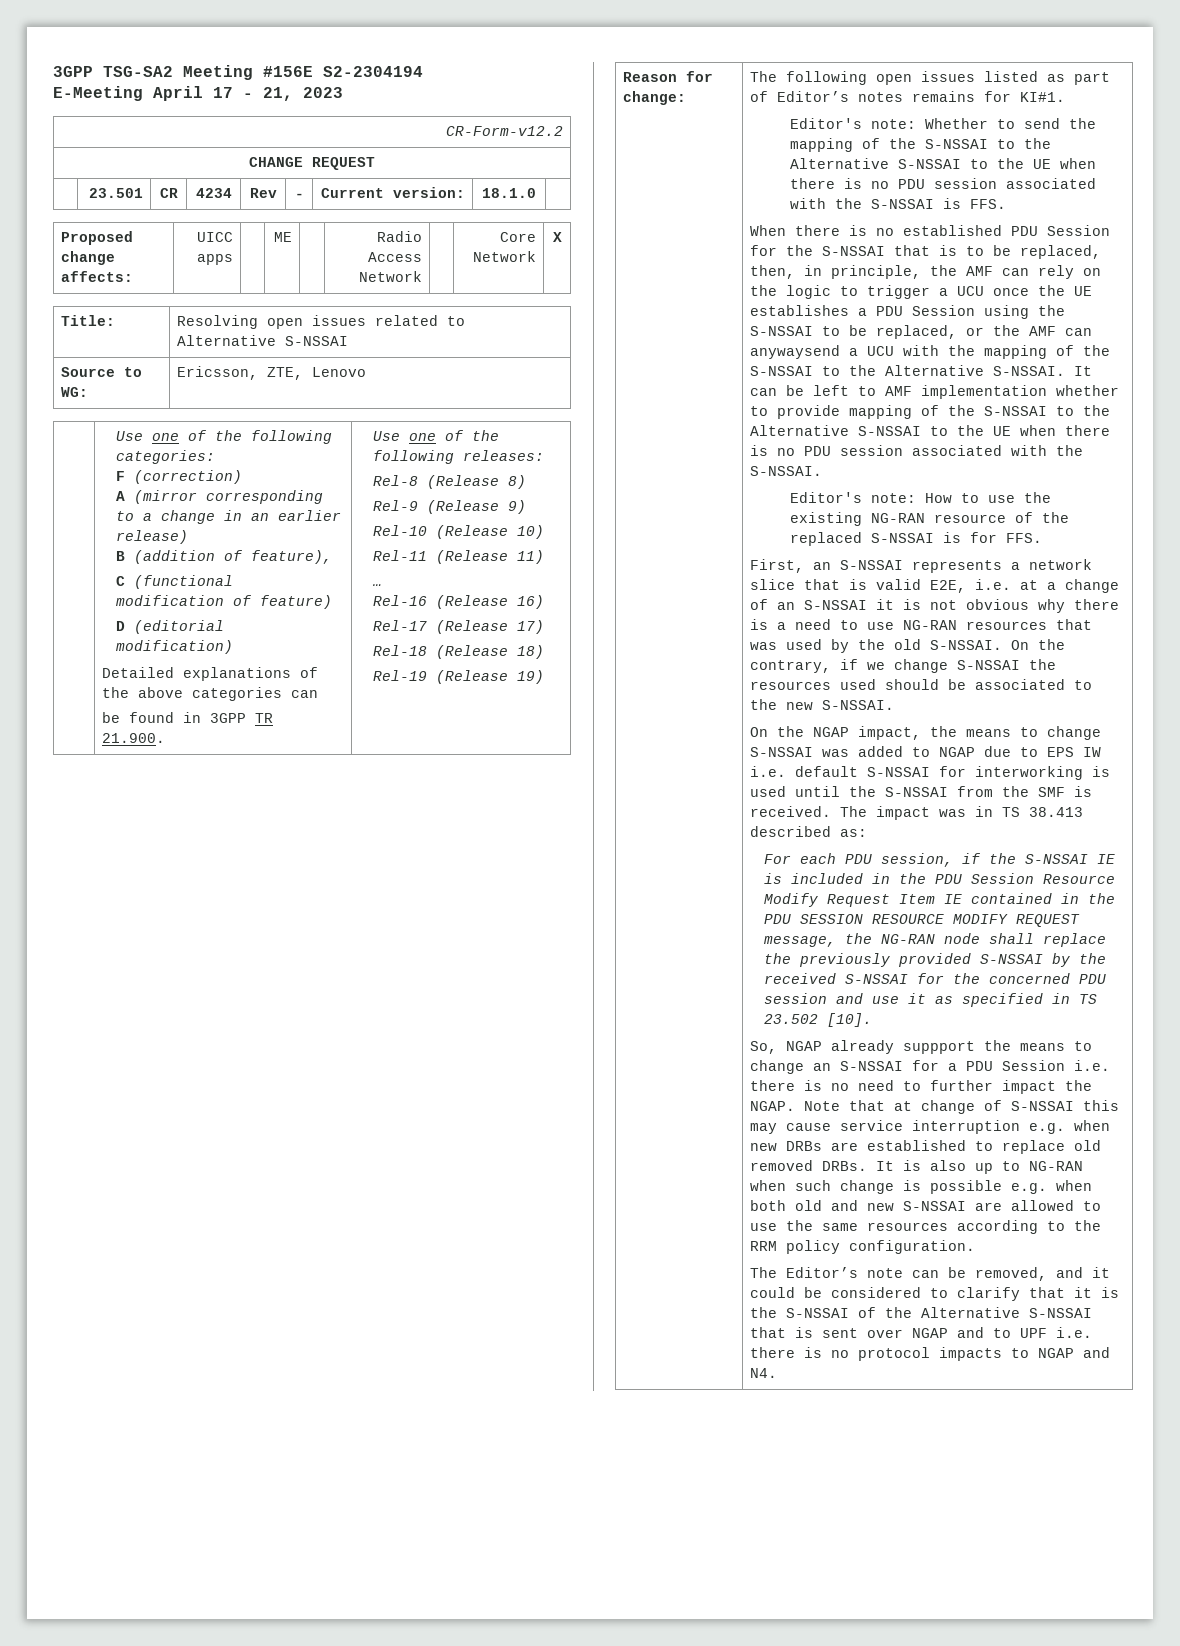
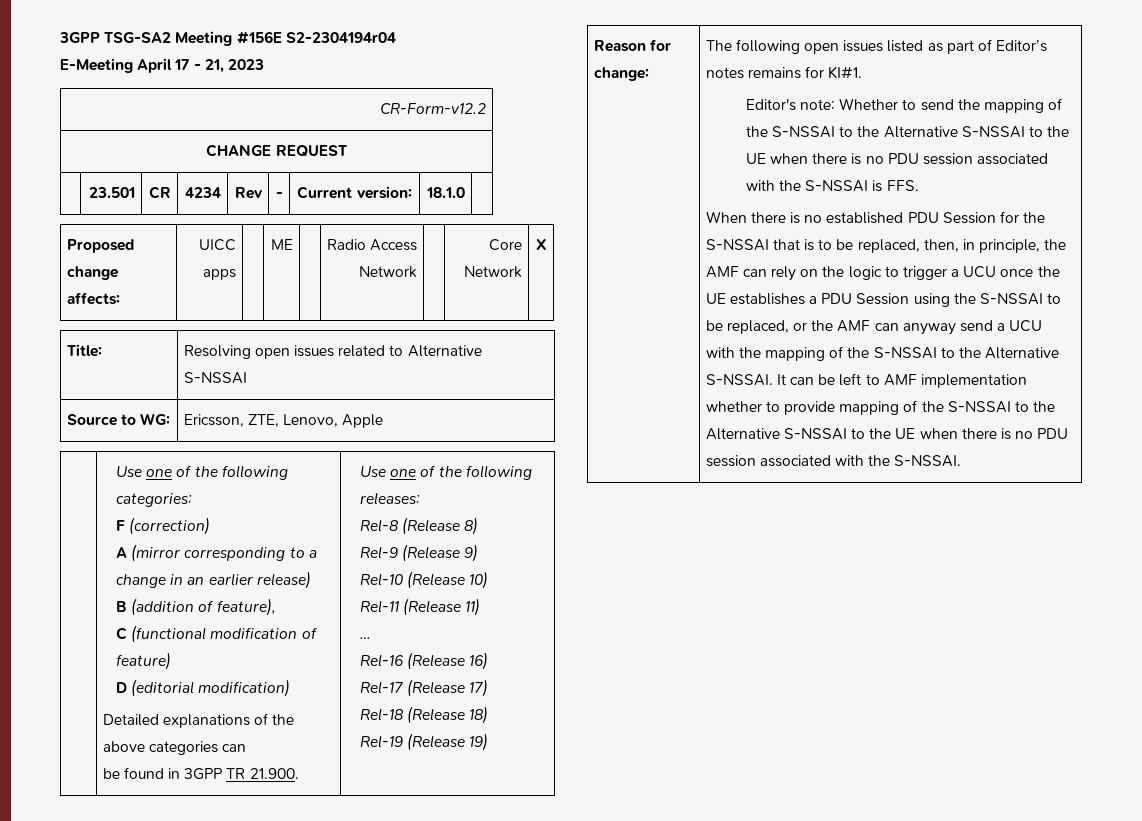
- 3GPP TSG-SA2 Meeting #156E S2-2304194
+ 3GPP TSG-SA2 Meeting #156E S2-2304194r04
- Source to WG: | Ericsson, ZTE, Lenovo
+ Source to WG: | Ericsson, ZTE, Lenovo, Apple
- When there is no established PDU Session for the S-NSSAI that is to be replaced, then, in principle, the AMF can rely on the logic to trigger a UCU once the UE establishes a PDU Session using the S-NSSAI to be replaced, or the AMF can anywaysend a UCU with the mapping of the S-NSSAI to the Alternative S-NSSAI.
+ When there is no established PDU Session for the S-NSSAI that is to be replaced, then, in principle, the AMF can rely on the logic to trigger a UCU once the UE establishes a PDU Session using the S-NSSAI to be replaced, or the AMF can anyway send a UCU with the mapping of the S-NSSAI to the Alternative S-NSSAI.
- Editor's note: How to use the existing NG-RAN resource of the replaced S-NSSAI is for FFS.
- First, an S-NSSAI represents a network slice that is valid E2E, i.e. at a change of an S-NSSAI it is not obvious why there is a need to use NG-RAN resources that was used by the old S-NSSAI. On the contrary, if we change S-NSSAI the resources used should be associated to the new S-NSSAI.
- On the NGAP impact, the means to change S-NSSAI was added to NGAP due to EPS IW i.e. default S-NSSAI for interworking is used until the S-NSSAI from the SMF is received. The impact was in TS 38.413 described as:
- For each PDU session, if the S-NSSAI IE is included in the PDU Session Resource Modify Request Item IE contained in the PDU SESSION RESOURCE MODIFY REQUEST message, the NG-RAN node shall replace the previously provided S-NSSAI by the received S-NSSAI for the concerned PDU session and use it as specified in TS 23.502 [10].
- So, NGAP already suppport the means to change an S-NSSAI for a PDU Session i.e. there is no need to further impact the NGAP. Note that at change of S-NSSAI this may cause service interruption e.g. when new DRBs are established to replace old removed DRBs. It is also up to NG-RAN when such change is possible e.g. when both old and new S-NSSAI are allowed to use the same resources according to the RRM policy configuration.
- The Editor’s note can be removed, and it could be considered to clarify that it is the S-NSSAI of the Alternative S-NSSAI that is sent over NGAP and to UPF i.e. there is no protocol impacts to NGAP and N4.

